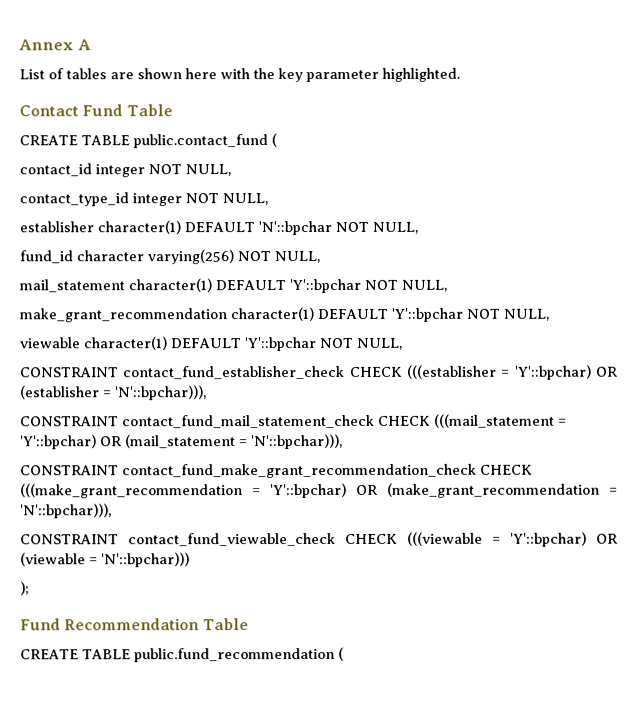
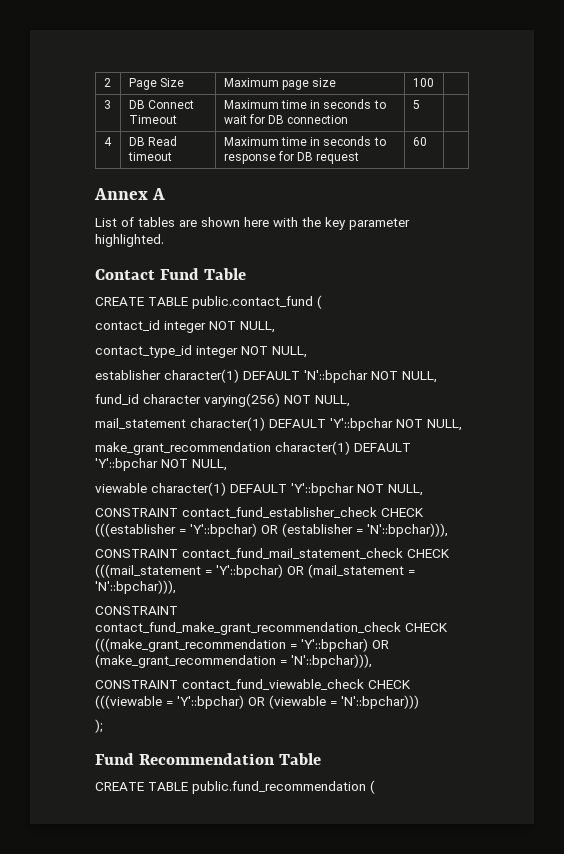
+ 2 | Page Size | Maximum page size | 100 |
+ 3 | DB Connect Timeout | Maximum time in seconds to wait for DB connection | 5 |
+ 4 | DB Read timeout | Maximum time in seconds to response for DB request | 60 |

